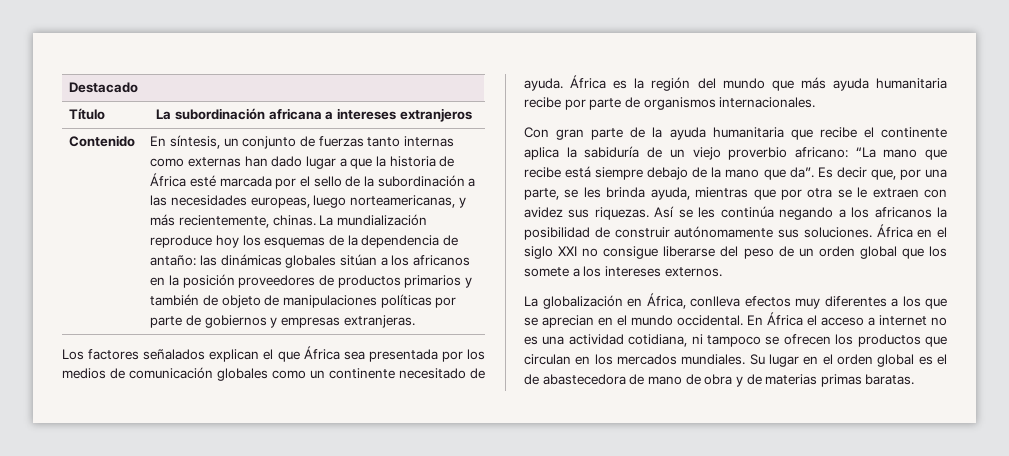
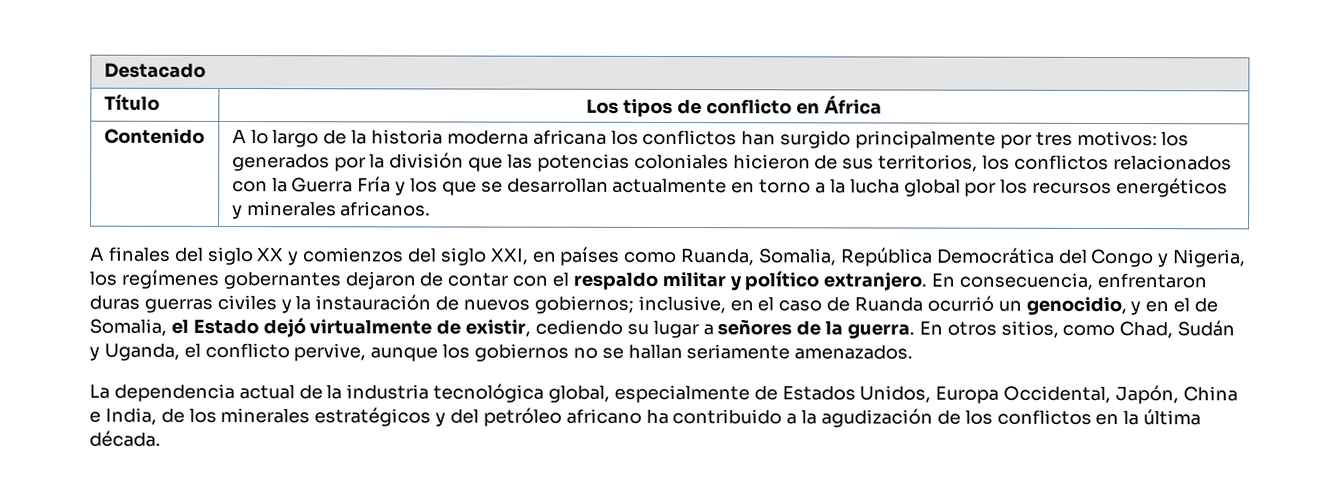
- Título | La subordinación africana a intereses extranjeros
- Contenido | En síntesis, un conjunto de fuerzas tanto internas como externas han dado lugar a que la historia de África esté marcada por el sello de la subordinación a las necesidades europeas, luego norteamericanas, y más recientemente, chinas. La mundialización reproduce hoy los esquemas de la dependencia de antaño: las dinámicas globales sitúan a los africanos en la posición proveedores de productos primarios y también de objeto de manipulaciones políticas por parte de gobiernos y empresas extranjeras.
- Los factores señalados explican el que África sea presentada por los medios de comunicación globales como un continente necesitado de ayuda. África es la región del mundo que más ayuda humanitaria recibe por parte de organismos internacionales.
- Con gran parte de la ayuda humanitaria que recibe el continente aplica la sabiduría de un viejo proverbio africano: “La mano que recibe está siempre debajo de la mano que da”. Es decir que, por una parte, se les brinda ayuda, mientras que por otra se le extraen con avidez sus riquezas. Así se les continúa negando a los africanos la posibilidad de construir autónomamente sus soluciones. África en el siglo XXI no consigue liberarse del peso de un orden global que los somete a los intereses externos.
- La globalización en África, conlleva efectos muy diferentes a los que se aprecian en el mundo occidental. En África el acceso a internet no es una actividad cotidiana, ni tampoco se ofrecen los productos que circulan en los mercados mundiales. Su lugar en el orden global es el de abastecedora de mano de obra y de materias primas baratas.
+ Título | Los tipos de conflicto en África
+ Contenido | A lo largo de la historia moderna africana los conflictos han surgido principalmente por tres motivos: los generados por la división que las potencias coloniales hicieron de sus territorios, los conflictos relacionados con la Guerra Fría y los que se desarrollan actualmente en torno a la lucha global por los recursos energéticos y minerales africanos.
+ A finales del siglo XX y comienzos del siglo XXI, en países como Ruanda, Somalia, República Democrática del Congo y Nigeria, los regímenes gobernantes dejaron de contar con el respaldo militar y político extranjero. En consecuencia, enfrentaron duras guerras civiles y la instauración de nuevos gobiernos; inclusive, en el caso de Ruanda ocurrió un genocidio, y en el de Somalia, el Estado dejó virtualmente de existir, cediendo su lugar a señores de la guerra. En otros sitios, como Chad, Sudán y Uganda, el conflicto pervive, aunque los gobiernos no se hallan seriamente amenazados.
+ La dependencia actual de la industria tecnológica global, especialmente de Estados Unidos, Europa Occidental, Japón, China e India, de los minerales estratégicos y del petróleo africano ha contribuido a la agudización de los conflictos en la última década.

